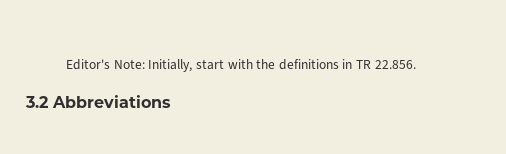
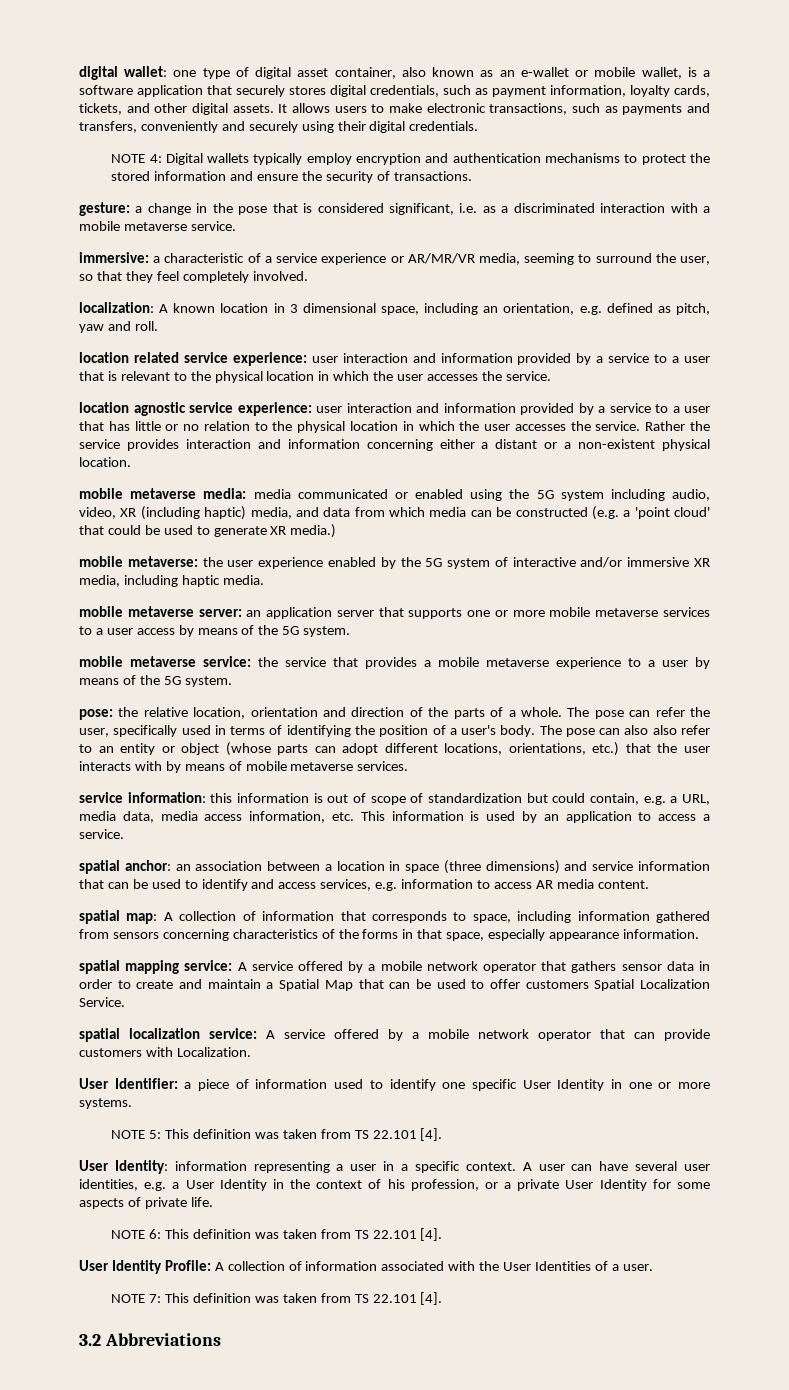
- Editor's Note: Initially, start with the definitions in TR 22.856.
+ digital wallet: one type of digital asset container, also known as an e-wallet or mobile wallet, is a software application that securely stores digital credentials, such as payment information, loyalty cards, tickets, and other digital assets. It allows users to make electronic transactions, such as payments and transfers, conveniently and securely using their digital credentials.
+ NOTE 4: Digital wallets typically employ encryption and authentication mechanisms to protect the stored information and ensure the security of transactions.
+ gesture: a change in the pose that is considered significant, i.e. as a discriminated interaction with a mobile metaverse service.
+ immersive: a characteristic of a service experience or AR/MR/VR media, seeming to surround the user, so that they feel completely involved.
+ localization: A known location in 3 dimensional space, including an orientation, e.g. defined as pitch, yaw and roll.
+ location related service experience: user interaction and information provided by a service to a user that is relevant to the physical location in which the user accesses the service.
+ location agnostic service experience: user interaction and information provided by a service to a user that has little or no relation to the physical location in which the user accesses the service. Rather the service provides interaction and information concerning either a distant or a non-existent physical location.
+ mobile metaverse media: media communicated or enabled using the 5G system including audio, video, XR (including haptic) media, and data from which media can be constructed (e.g. a 'point cloud' that could be used to generate XR media.)
+ mobile metaverse: the user experience enabled by the 5G system of interactive and/or immersive XR media, including haptic media.
+ mobile metaverse server: an application server that supports one or more mobile metaverse services to a user access by means of the 5G system.
+ mobile metaverse service: the service that provides a mobile metaverse experience to a user by means of the 5G system.
+ pose: the relative location, orientation and direction of the parts of a whole. The pose can refer the user, specifically used in terms of identifying the position of a user's body. The pose can also also refer to an entity or object (whose parts can adopt different locations, orientations, etc.) that the user interacts with by means of mobile metaverse services.
+ service information: this information is out of scope of standardization but could contain, e.g. a URL, media data, media access information, etc. This information is used by an application to access a service.
+ spatial anchor: an association between a location in space (three dimensions) and service information that can be used to identify and access services, e.g. information to access AR media content.
+ spatial map: A collection of information that corresponds to space, including information gathered from sensors concerning characteristics of the forms in that space, especially appearance information.
+ spatial mapping service: A service offered by a mobile network operator that gathers sensor data in order to create and maintain a Spatial Map that can be used to offer customers Spatial Localization Service.
+ spatial localization service: A service offered by a mobile network operator that can provide customers with Localization.
+ User Identifier: a piece of information used to identify one specific User Identity in one or more systems.
+ NOTE 5: This definition was taken from TS 22.101 [4].
+ User Identity: information representing a user in a specific context. A user can have several user identities, e.g. a User Identity in the context of his profession, or a private User Identity for some aspects of private life.
+ NOTE 6: This definition was taken from TS 22.101 [4].
+ User Identity Profile: A collection of information associated with the User Identities of a user.
+ NOTE 7: This definition was taken from TS 22.101 [4].

